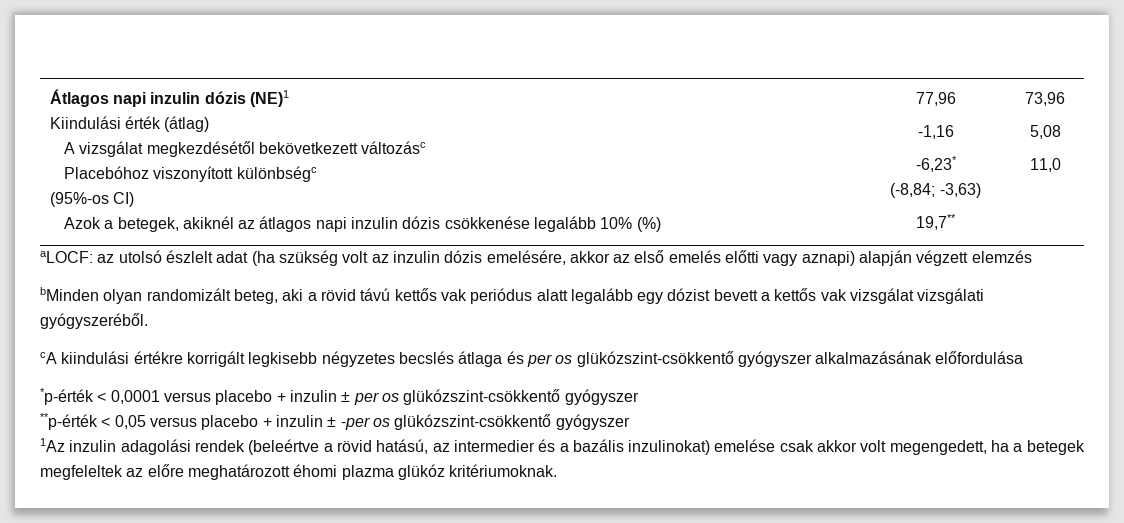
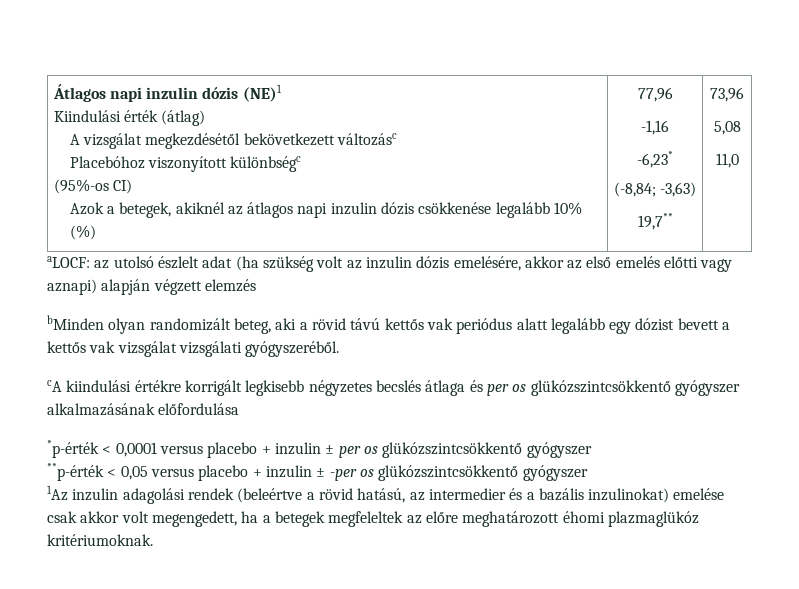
- cA kiindulási értékre korrigált legkisebb négyzetes becslés átlaga és per os glükózszint-csökkentő gyógyszer alkalmazásának előfordulása
+ cA kiindulási értékre korrigált legkisebb négyzetes becslés átlaga és per os glükózszintcsökkentő gyógyszer alkalmazásának előfordulása
- *p-érték < 0,0001 versus placebo + inzulin ± per os glükózszint-csökkentő gyógyszer
+ *p-érték < 0,0001 versus placebo + inzulin ± per os glükózszintcsökkentő gyógyszer
- **p-érték < 0,05 versus placebo + inzulin ± -per os glükózszint-csökkentő gyógyszer
+ **p-érték < 0,05 versus placebo + inzulin ± -per os glükózszintcsökkentő gyógyszer
- 1Az inzulin adagolási rendek (beleértve a rövid hatású, az intermedier és a bazális inzulinokat) emelése csak akkor volt megengedett, ha a betegek megfeleltek az előre meghatározott éhomi plazma glükóz kritériumoknak.
+ 1Az inzulin adagolási rendek (beleértve a rövid hatású, az intermedier és a bazális inzulinokat) emelése csak akkor volt megengedett, ha a betegek megfeleltek az előre meghatározott éhomi plazmaglükóz kritériumoknak.

